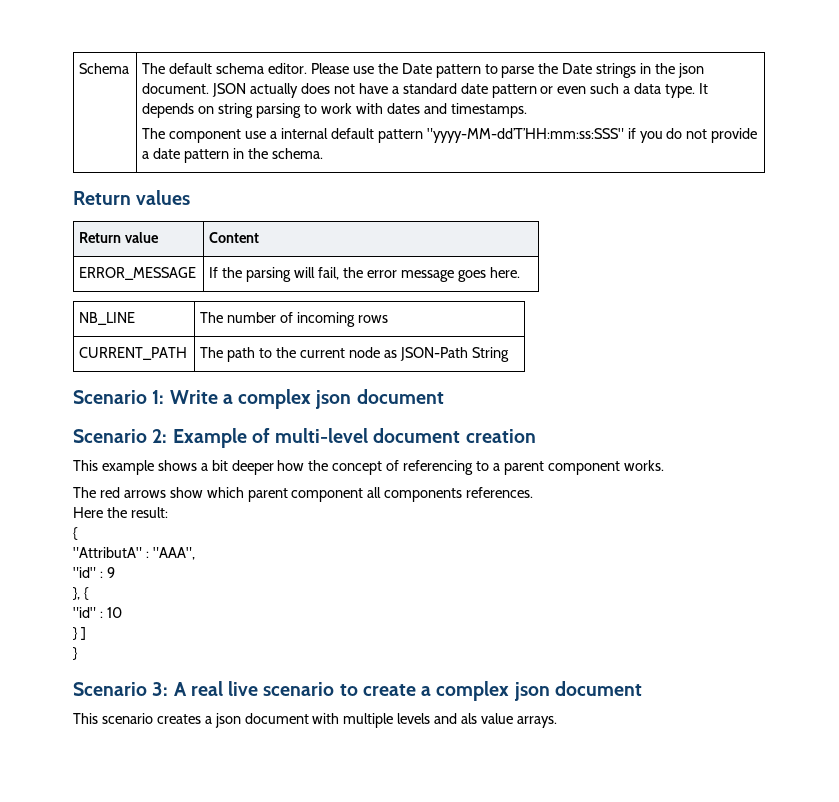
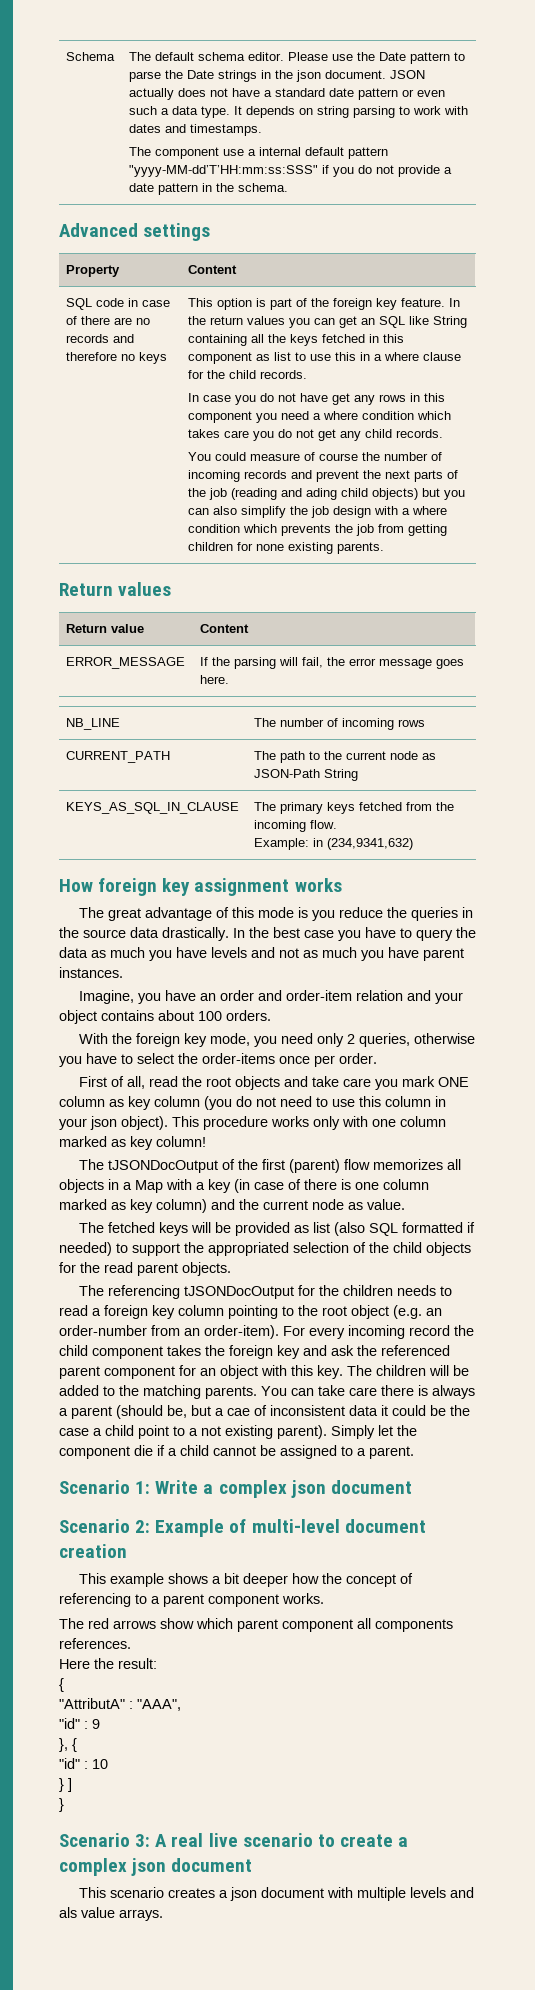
+ Advanced settings
+ Property | Content
+ SQL code in case of there are no records and therefore no keys | This option is part of the foreign key feature. In the return values you can get an SQL like String containing all the keys fetched in this component as list to use this in a where clause for the child records.
+ In case you do not have get any rows in this component you need a where condition which takes care you do not get any child records.
+ You could measure of course the number of incoming records and prevent the next parts of the job (reading and ading child objects) but you can also simplify the job design with a where condition which prevents the job from getting children for none existing parents.
+ KEYS_AS_SQL_IN_CLAUSE | The primary keys fetched from the incoming flow.
+ Example: in (234,9341,632)
+ How foreign key assignment works
+ The great advantage of this mode is you reduce the queries in the source data drastically. In the best case you have to query the data as much you have levels and not as much you have parent instances.
+ Imagine, you have an order and order-item relation and your object contains about 100 orders.
+ With the foreign key mode, you need only 2 queries, otherwise you have to select the order-items once per order.
+ First of all, read the root objects and take care you mark ONE column as key column (you do not need to use this column in your json object). This procedure works only with one column marked as key column!
+ The tJSONDocOutput of the first (parent) flow memorizes all objects in a Map with a key (in case of there is one column marked as key column) and the current node as value.
+ The fetched keys will be provided as list (also SQL formatted if needed) to support the appropriated selection of the child objects for the read parent objects.
+ The referencing tJSONDocOutput for the children needs to read a foreign key column pointing to the root object (e.g. an order-number from an order-item). For every incoming record the child component takes the foreign key and ask the referenced parent component for an object with this key. The children will be added to the matching parents. You can take care there is always a parent (should be, but a cae of inconsistent data it could be the case a child point to a not existing parent). Simply let the component die if a child cannot be assigned to a parent.

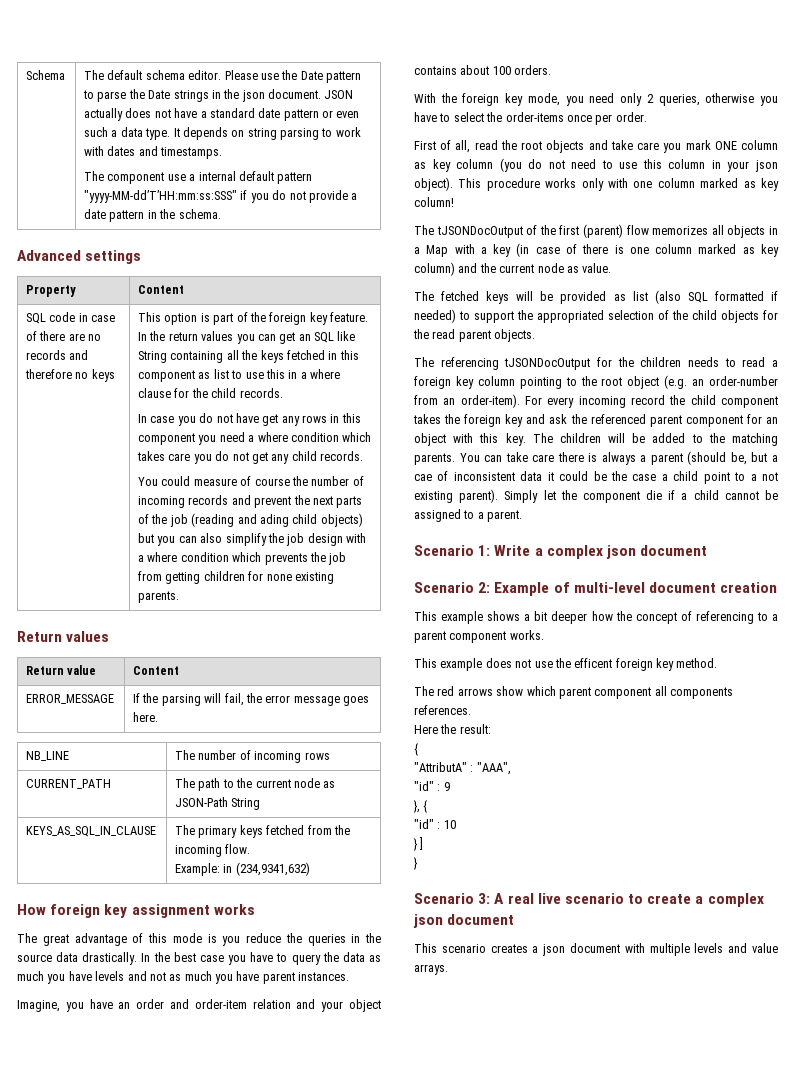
+ This example does not use the efficent foreign key method.
- This scenario creates a json document with multiple levels and als value arrays.
+ This scenario creates a json document with multiple levels and value arrays.

